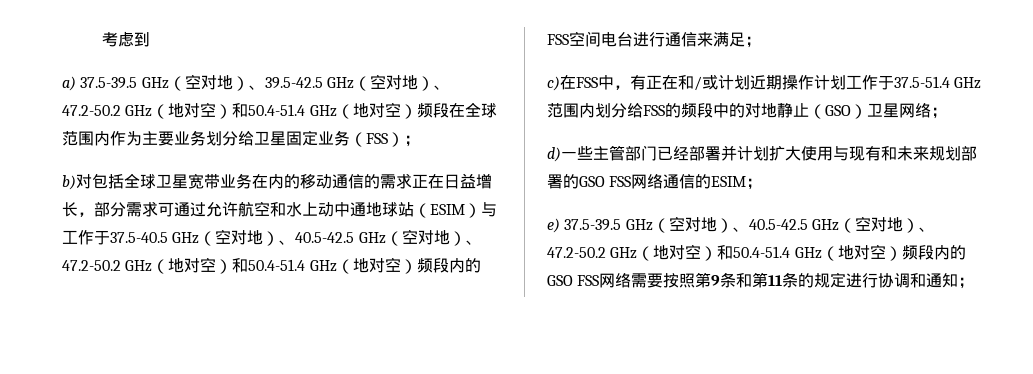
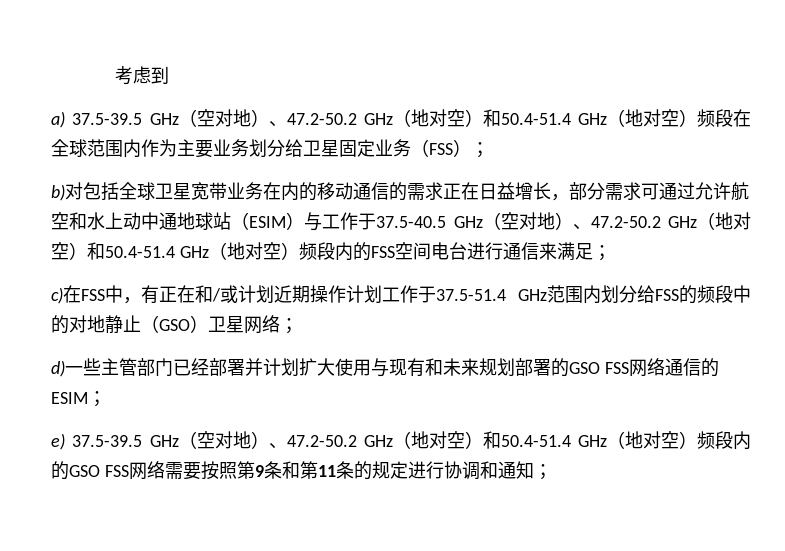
- a) 37.5-39.5 GHz（空对地）、39.5-42.5 GHz（空对地）、47.2-50.2 GHz（地对空）和50.4-51.4 GHz（地对空）频段在全球范围内作为主要业务划分给卫星固定业务（FSS）；
+ a) 37.5-39.5 GHz（空对地）、47.2-50.2 GHz（地对空）和50.4-51.4 GHz（地对空）频段在全球范围内作为主要业务划分给卫星固定业务（FSS）；
- b)对包括全球卫星宽带业务在内的移动通信的需求正在日益增长，部分需求可通过允许航空和水上动中通地球站（ESIM）与工作于37.5-40.5 GHz（空对地）、40.5-42.5 GHz（空对地）、47.2-50.2 GHz（地对空）和50.4-51.4 GHz（地对空）频段内的FSS空间电台进行通信来满足；
+ b)对包括全球卫星宽带业务在内的移动通信的需求正在日益增长，部分需求可通过允许航空和水上动中通地球站（ESIM）与工作于37.5-40.5 GHz（空对地）、47.2-50.2 GHz（地对空）和50.4-51.4 GHz（地对空）频段内的FSS空间电台进行通信来满足；
- e) 37.5-39.5 GHz（空对地）、40.5-42.5 GHz（空对地）、47.2-50.2 GHz（地对空）和50.4-51.4 GHz（地对空）频段内的GSO FSS网络需要按照第9条和第11条的规定进行协调和通知；
+ e) 37.5-39.5 GHz（空对地）、47.2-50.2 GHz（地对空）和50.4-51.4 GHz（地对空）频段内的GSO FSS网络需要按照第9条和第11条的规定进行协调和通知；

